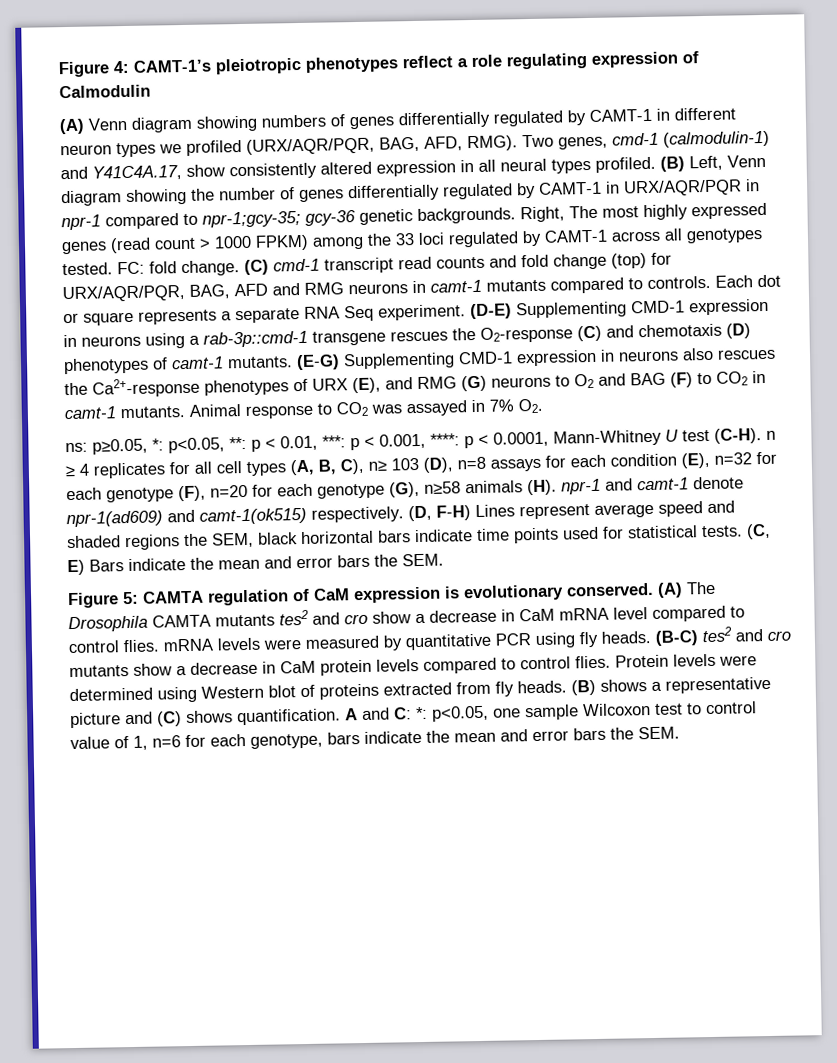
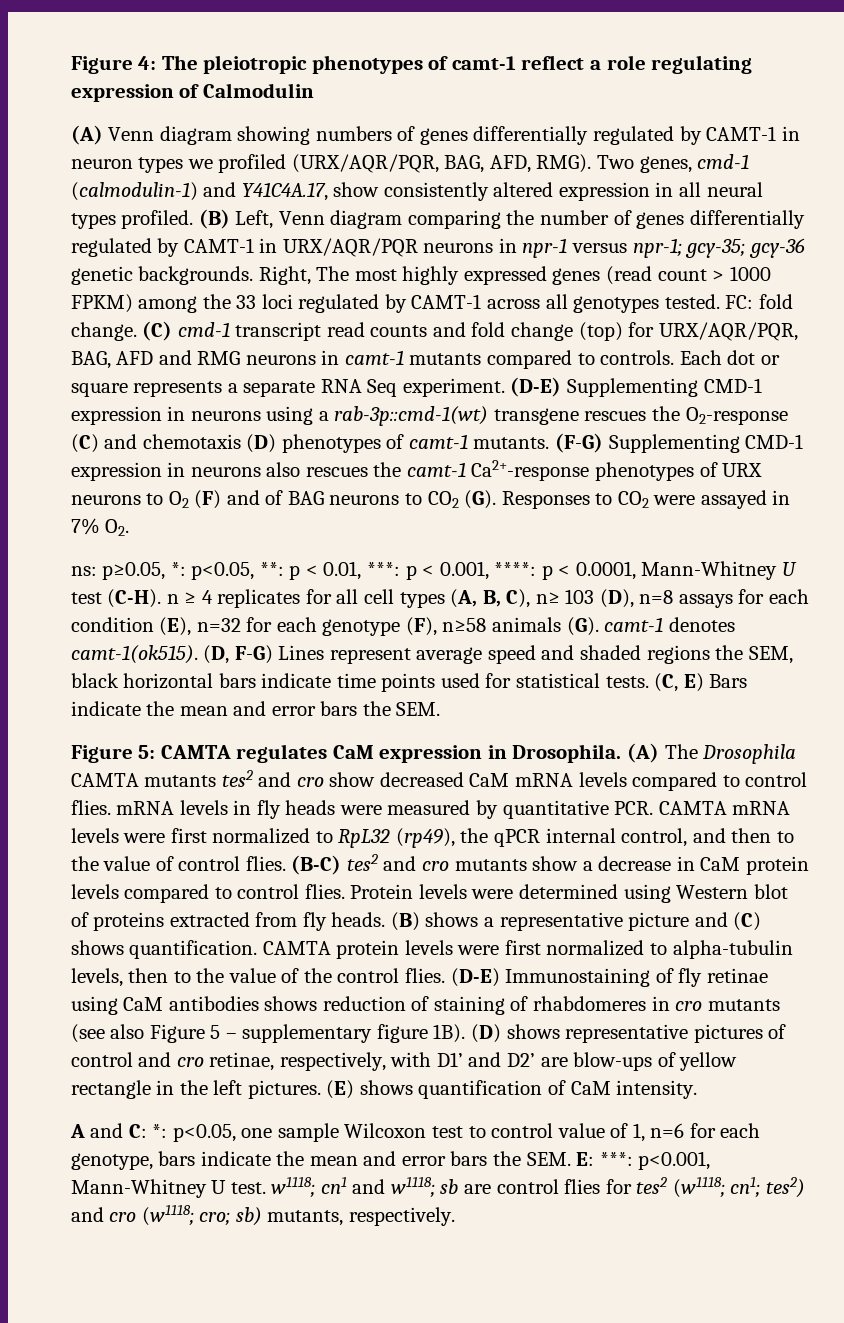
- Figure 4: CAMT-1’s pleiotropic phenotypes reflect a role regulating expression of Calmodulin
+ Figure 4: The pleiotropic phenotypes of camt-1 reflect a role regulating expression of Calmodulin
- (A) Venn diagram showing numbers of genes differentially regulated by CAMT-1 in different neuron types we profiled (URX/AQR/PQR, BAG, AFD, RMG).
+ (A) Venn diagram showing numbers of genes differentially regulated by CAMT-1 in neuron types we profiled (URX/AQR/PQR, BAG, AFD, RMG).
- (B) Left, Venn diagram showing the number of genes differentially regulated by CAMT-1 in URX/AQR/PQR in npr-1 compared to npr-1;gcy-35; gcy-36 genetic backgrounds.
+ (B) Left, Venn diagram comparing the number of genes differentially regulated by CAMT-1 in URX/AQR/PQR neurons in npr-1 versus npr-1; gcy-35; gcy-36 genetic backgrounds.
- (D-E) Supplementing CMD-1 expression in neurons using a rab-3p::cmd-1 transgene rescues the O2-response (C) and chemotaxis (D) phenotypes of camt-1 mutants.
+ (D-E) Supplementing CMD-1 expression in neurons using a rab-3p::cmd-1(wt) transgene rescues the O2-response (C) and chemotaxis (D) phenotypes of camt-1 mutants.
- (E-G) Supplementing CMD-1 expression in neurons also rescues the Ca2+-response phenotypes of URX (E), and RMG (G) neurons to O2 and BAG (F) to CO2 in camt-1 mutants. Animal response to CO2 was assayed in 7% O2.
+ (F-G) Supplementing CMD-1 expression in neurons also rescues the camt-1 Ca2+-response phenotypes of URX neurons to O2 (F) and of BAG neurons to CO2 (G). Responses to CO2 were assayed in 7% O2.
- p < 0.0001, Mann-Whitney U test (C-H). n ≥ 4 replicates for all cell types (A, B, C), n≥ 103 (D), n=8 assays for each condition (E), n=32 for each genotype (F), n=20 for each genotype (G), n≥58 animals (H). npr-1 and camt-1 denote npr-1(ad609) and camt-1(ok515) respectively. (D, F-H) Lines represent average speed and shaded regions the SEM, black horizontal bars indicate time points used for statistical tests.
+ p < 0.0001, Mann-Whitney U test (C-H). n ≥ 4 replicates for all cell types (A, B, C), n≥ 103 (D), n=8 assays for each condition (E), n=32 for each genotype (F), n≥58 animals (G). camt-1 denotes camt-1(ok515). (D, F-G) Lines represent average speed and shaded regions the SEM, black horizontal bars indicate time points used for statistical tests.
- Figure 5: CAMTA regulation of CaM expression is evolutionary conserved.
+ Figure 5: CAMTA regulates CaM expression in Drosophila.
- (A) The Drosophila CAMTA mutants tes2 and cro show a decrease in CaM mRNA level compared to control flies. mRNA levels were measured by quantitative PCR using fly heads.
+ (A) The Drosophila CAMTA mutants tes2 and cro show decreased CaM mRNA levels compared to control flies. mRNA levels in fly heads were measured by quantitative PCR. CAMTA mRNA levels were first normalized to RpL32 (rp49), the qPCR internal control, and then to the value of control flies.
- (B) shows a representative picture and (C) shows quantification. A and C: *: p<0.05, one sample Wilcoxon test to control value of 1, n=6 for each genotype, bars indicate the mean and error bars the SEM.
+ (B) shows a representative picture and (C) shows quantification. CAMTA protein levels were first normalized to alpha-tubulin levels, then to the value of the control flies. (D-E) Immunostaining of fly retinae using CaM antibodies shows reduction of staining of rhabdomeres in cro mutants (see also Figure 5 – supplementary figure 1B). (D) shows representative pictures of control and cro retinae, respectively, with D1’ and D2’ are blow-ups of yellow rectangle in the left pictures. (E) shows quantification of CaM intensity.
+ A and C: *: p<0.05, one sample Wilcoxon test to control value of 1, n=6 for each genotype, bars indicate the mean and error bars the SEM. E: ***: p<0.001, Mann-Whitney U test. w1118; cn1 and w1118; sb are control flies for tes2 (w1118; cn1; tes2) and cro (w1118; cro; sb) mutants, respectively.

